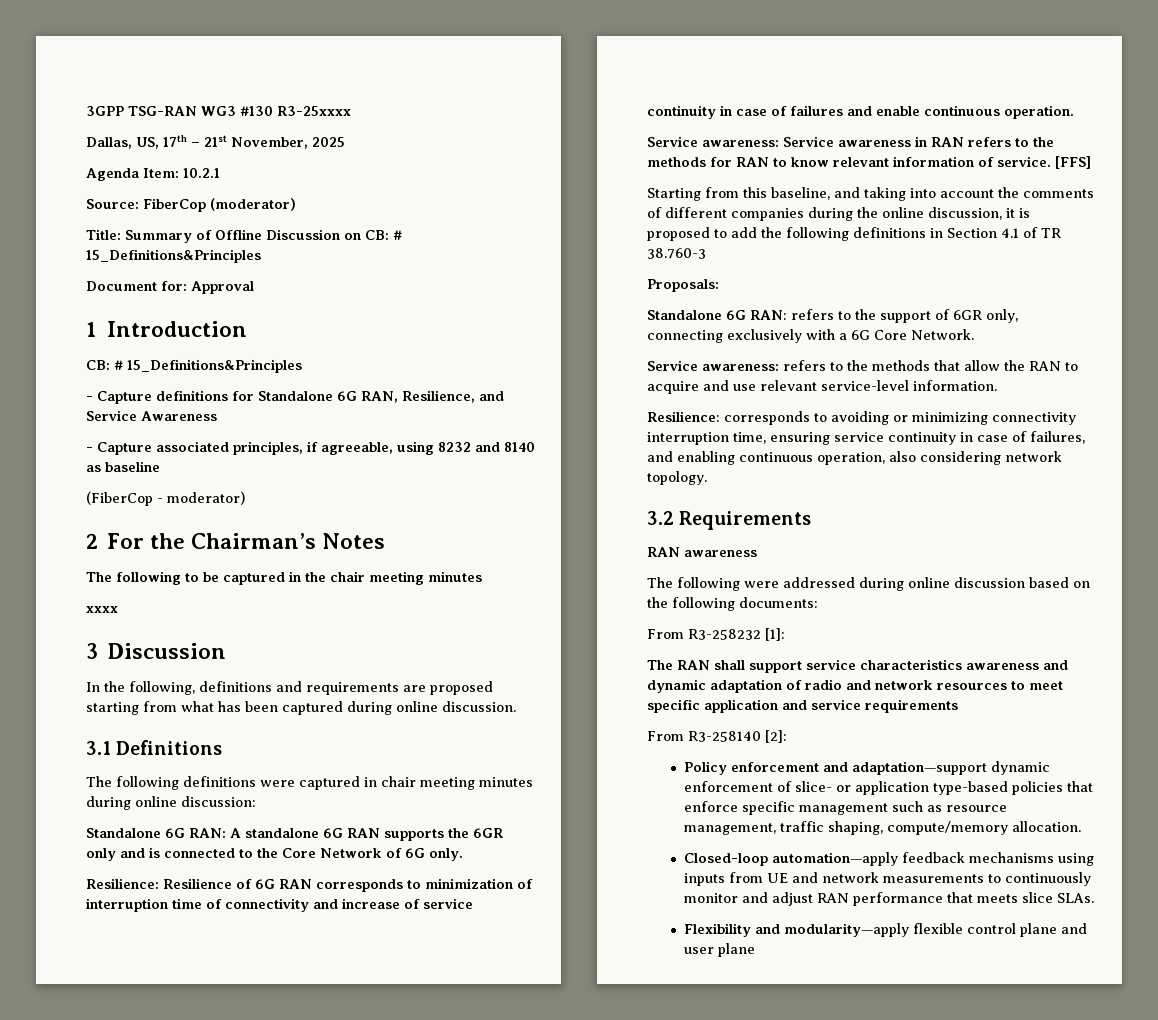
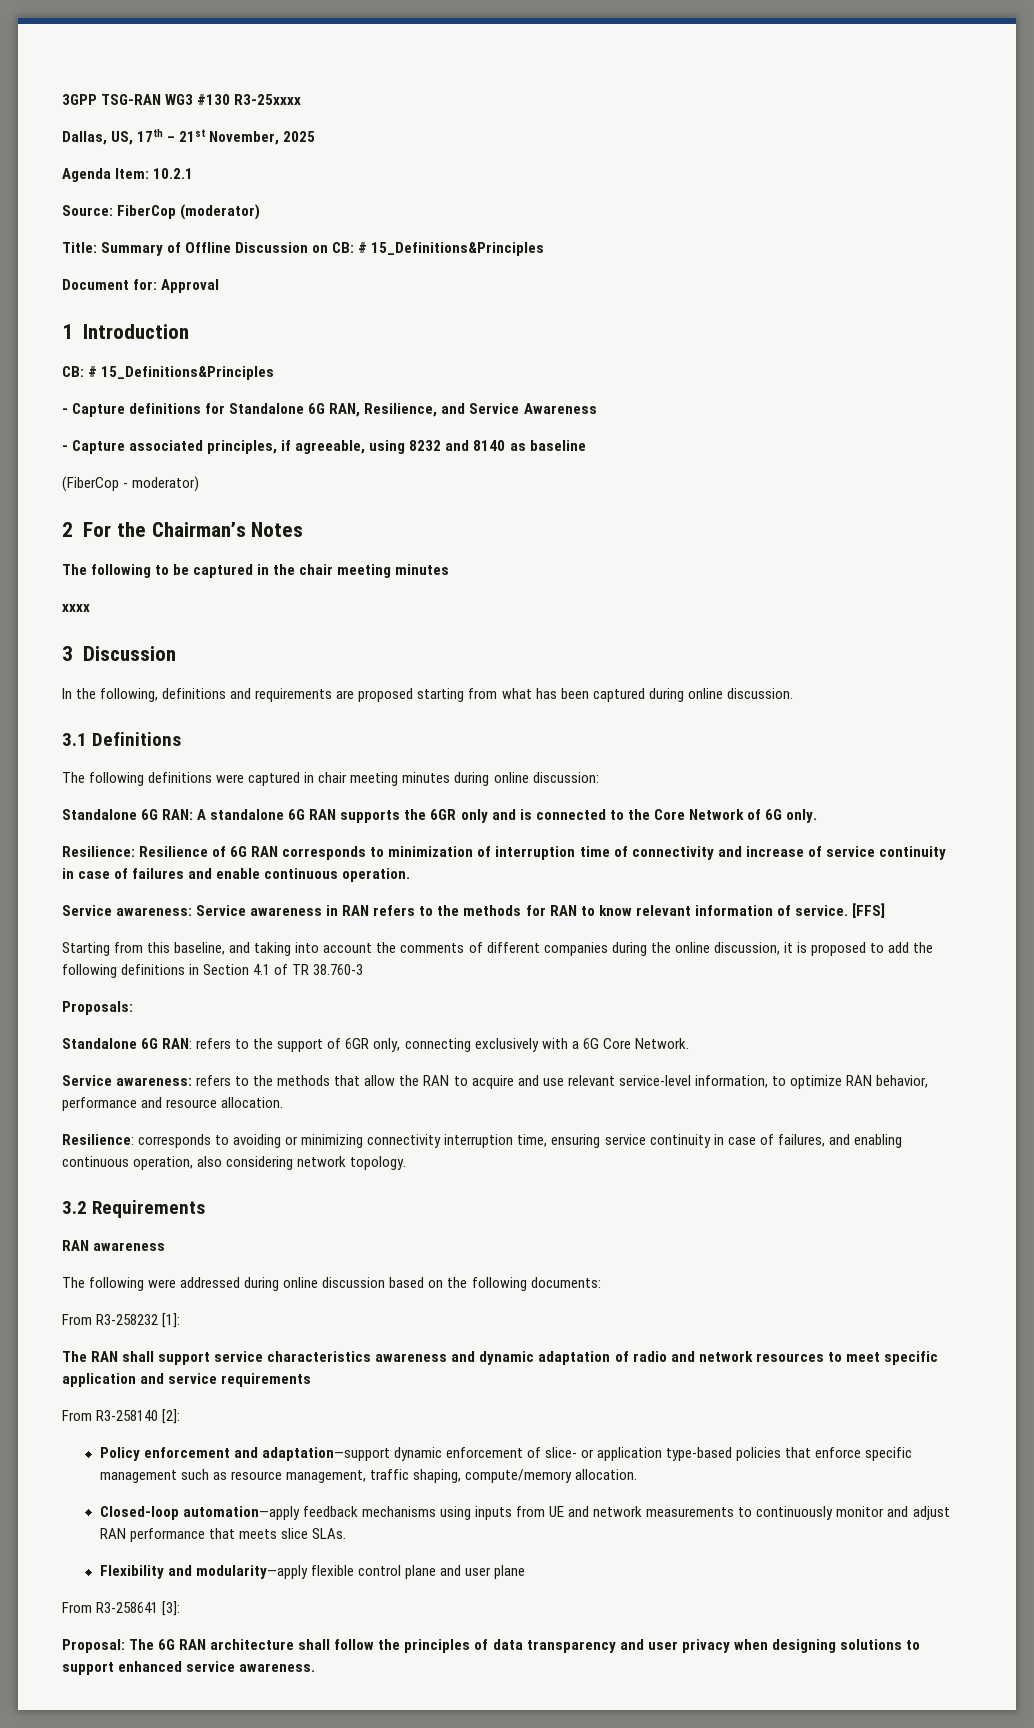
- Service awareness: refers to the methods that allow the RAN to acquire and use relevant service-level information.
+ Service awareness: refers to the methods that allow the RAN to acquire and use relevant service-level information, to optimize RAN behavior, performance and resource allocation.
+ From R3-258641 [3]:
+ Proposal: The 6G RAN architecture shall follow the principles of data transparency and user privacy when designing solutions to support enhanced service awareness.

